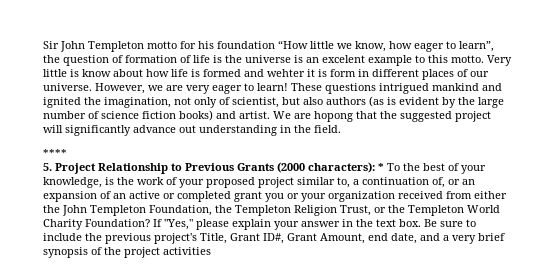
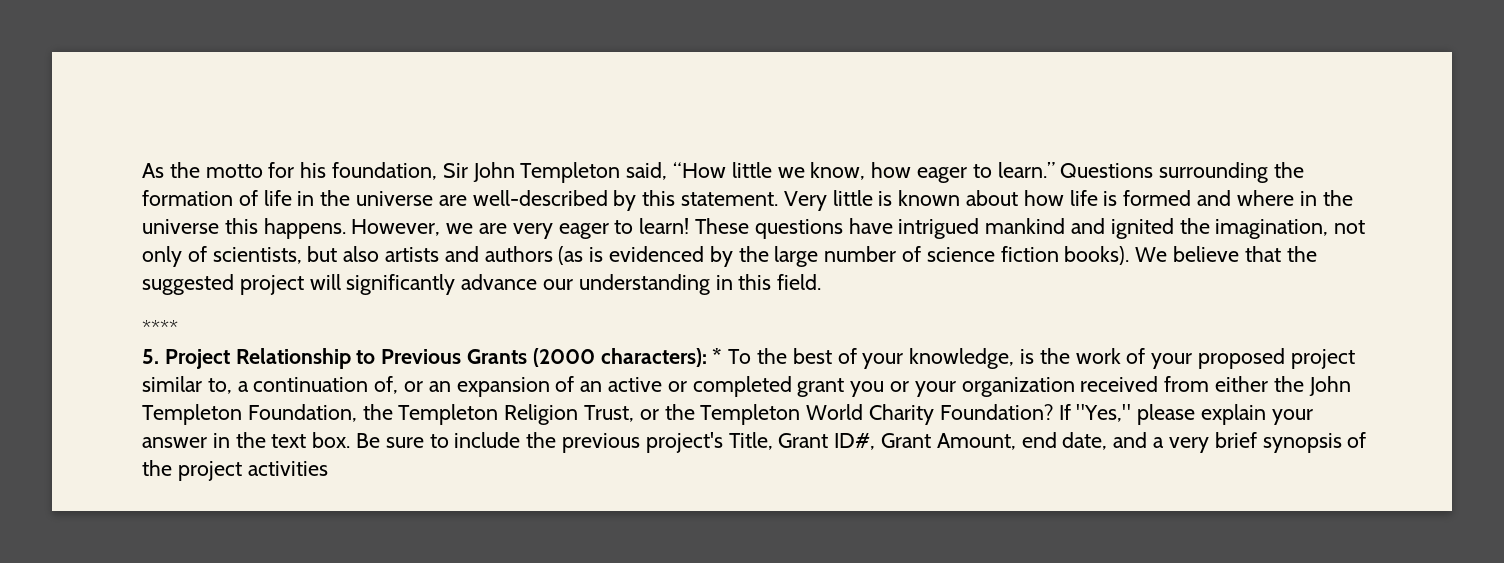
- Sir John Templeton motto for his foundation “How little we know, how eager to learn”, the question of formation of life is the universe is an excelent example to this motto.
+ As the motto for his foundation, Sir John Templeton said, “How little we know, how eager to learn.” Questions surrounding the formation of life in the universe are well-described by this statement.
- Very little is know about how life is formed and wehter it is form in different places of our universe.
+ Very little is known about how life is formed and where in the universe this happens.
- These questions intrigued mankind and ignited the imagination, not only of scientist, but also authors (as is evident by the large number of science fiction books) and artist. We are hopong that the suggested project will significantly advance out understanding in the field.
+ These questions have intrigued mankind and ignited the imagination, not only of scientists, but also artists and authors (as is evidenced by the large number of science fiction books). We believe that the suggested project will significantly advance our understanding in this field.

